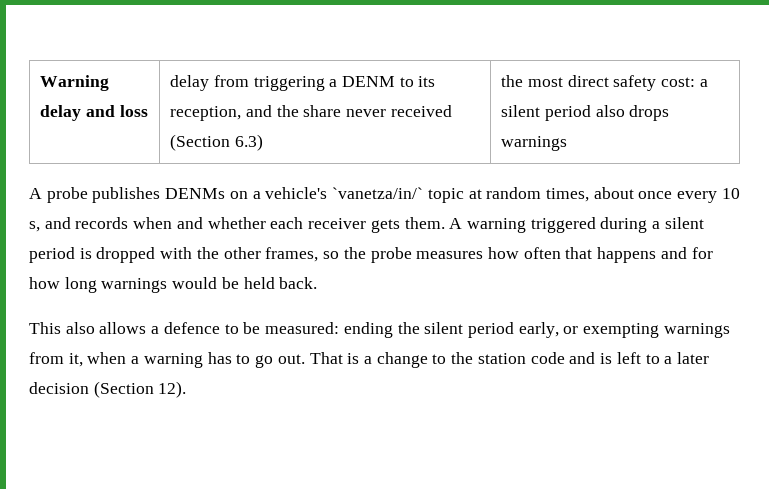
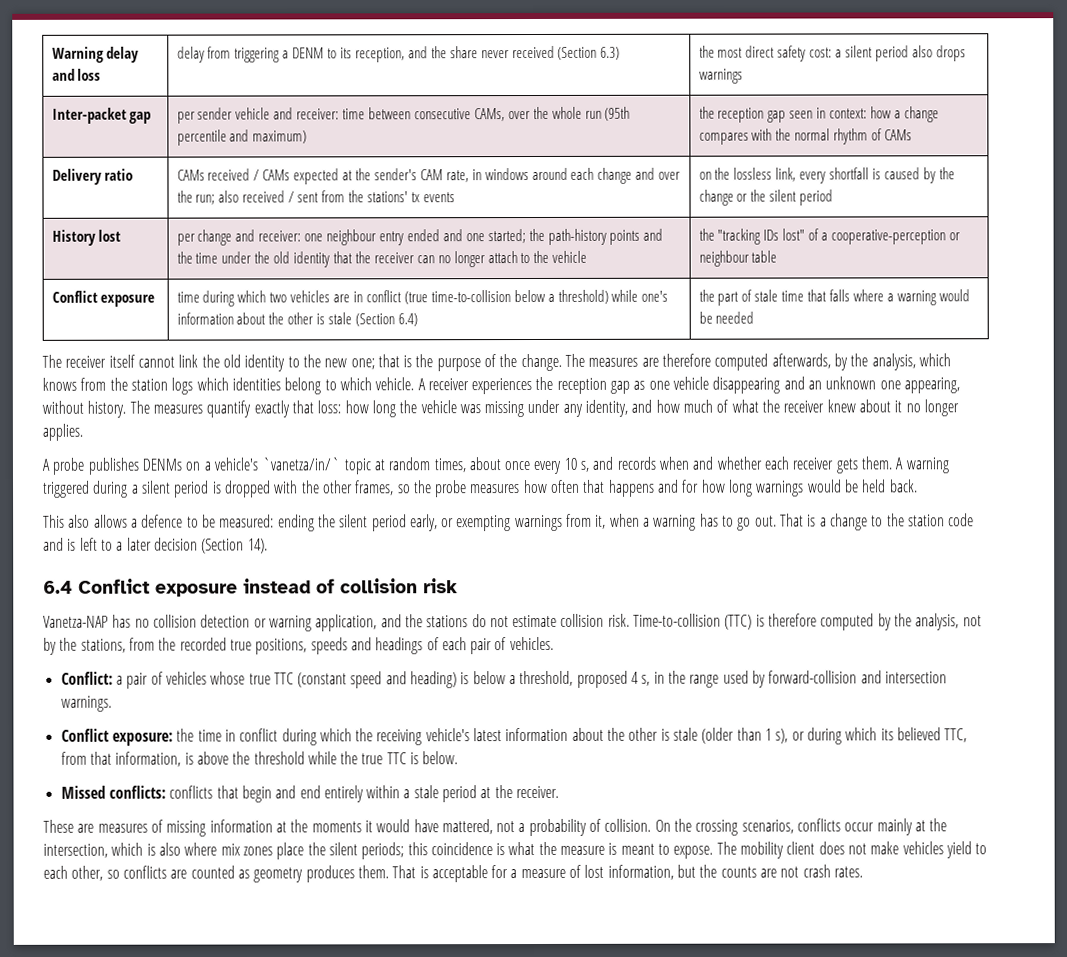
+ Inter-packet gap | per sender vehicle and receiver: time between consecutive CAMs, over the whole run (95th percentile and maximum) | the reception gap seen in context: how a change compares with the normal rhythm of CAMs
+ Delivery ratio | CAMs received / CAMs expected at the sender's CAM rate, in windows around each change and over the run; also received / sent from the stations' tx events | on the lossless link, every shortfall is caused by the change or the silent period
+ History lost | per change and receiver: one neighbour entry ended and one started; the path-history points and the time under the old identity that the receiver can no longer attach to the vehicle | the "tracking IDs lost" of a cooperative-perception or neighbour table
+ Conflict exposure | time during which two vehicles are in conflict (true time-to-collision below a threshold) while one's information about the other is stale (Section 6.4) | the part of stale time that falls where a warning would be needed
+ The receiver itself cannot link the old identity to the new one; that is the purpose of the change. The measures are therefore computed afterwards, by the analysis, which knows from the station logs which identities belong to which vehicle. A receiver experiences the reception gap as one vehicle disappearing and an unknown one appearing, without history. The measures quantify exactly that loss: how long the vehicle was missing under any identity, and how much of what the receiver knew about it no longer applies.
- That is a change to the station code and is left to a later decision (Section 12).
+ That is a change to the station code and is left to a later decision (Section 14).
+ 6.4 Conflict exposure instead of collision risk
+ Vanetza-NAP has no collision detection or warning application, and the stations do not estimate collision risk. Time-to-collision (TTC) is therefore computed by the analysis, not by the stations, from the recorded true positions, speeds and headings of each pair of vehicles.
+ Conflict: a pair of vehicles whose true TTC (constant speed and heading) is below a threshold, proposed 4 s, in the range used by forward-collision and intersection warnings.
+ Conflict exposure: the time in conflict during which the receiving vehicle's latest information about the other is stale (older than 1 s), or during which its believed TTC, from that information, is above the threshold while the true TTC is below.
+ Missed conflicts: conflicts that begin and end entirely within a stale period at the receiver.
+ These are measures of missing information at the moments it would have mattered, not a probability of collision. On the crossing scenarios, conflicts occur mainly at the intersection, which is also where mix zones place the silent periods; this coincidence is what the measure is meant to expose. The mobility client does not make vehicles yield to each other, so conflicts are counted as geometry produces them. That is acceptable for a measure of lost information, but the counts are not crash rates.

